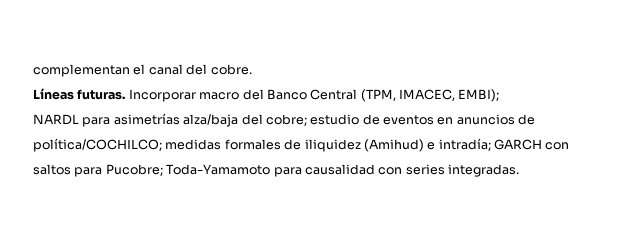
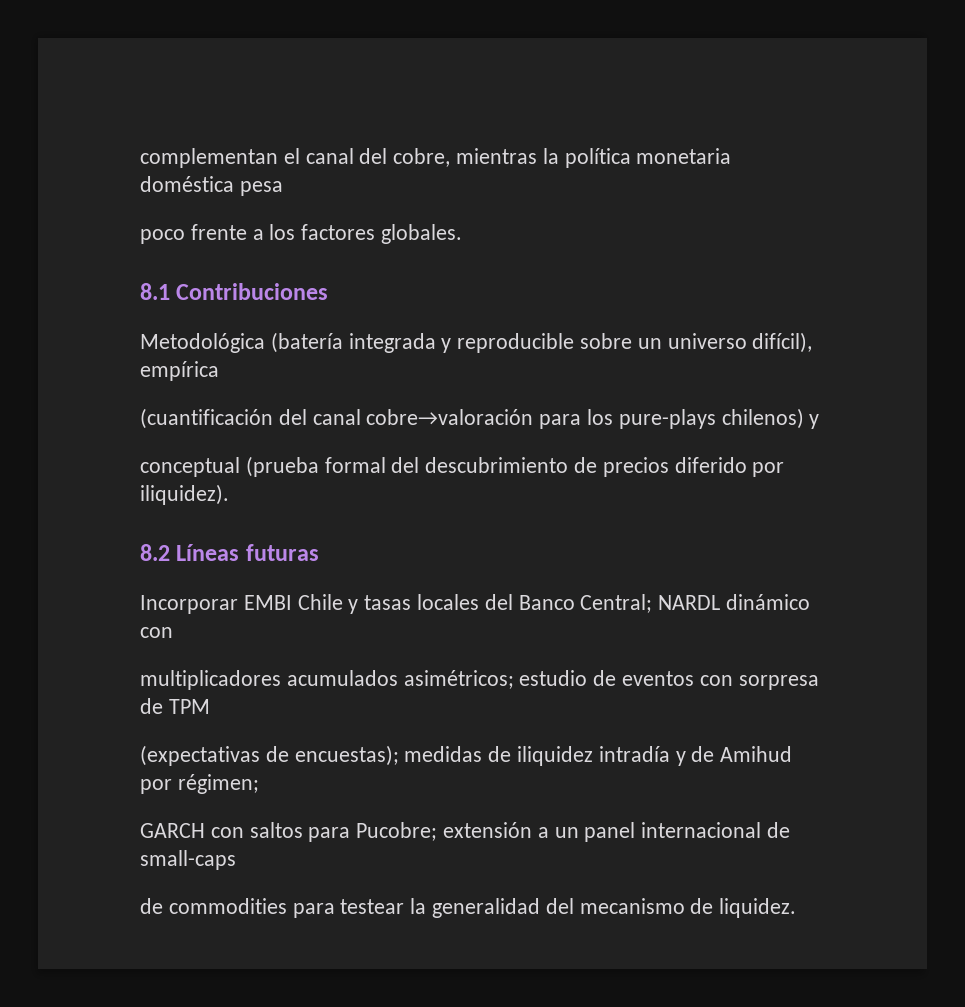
- complementan el canal del cobre.
- Líneas futuras. Incorporar macro del Banco Central (TPM, IMACEC, EMBI);
- NARDL para asimetrías alza/baja del cobre; estudio de eventos en anuncios de
- política/COCHILCO; medidas formales de iliquidez (Amihud) e intradía; GARCH con
- saltos para Pucobre; Toda-Yamamoto para causalidad con series integradas.
+ complementan el canal del cobre, mientras la política monetaria doméstica pesa
+ poco frente a los factores globales.
+ 8.1 Contribuciones
+ Metodológica (batería integrada y reproducible sobre un universo difícil), empírica
+ (cuantificación del canal cobre→valoración para los pure-plays chilenos) y
+ conceptual (prueba formal del descubrimiento de precios diferido por iliquidez).
+ 8.2 Líneas futuras
+ Incorporar EMBI Chile y tasas locales del Banco Central; NARDL dinámico con
+ multiplicadores acumulados asimétricos; estudio de eventos con sorpresa de TPM
+ (expectativas de encuestas); medidas de iliquidez intradía y de Amihud por régimen;
+ GARCH con saltos para Pucobre; extensión a un panel internacional de small-caps
+ de commodities para testear la generalidad del mecanismo de liquidez.

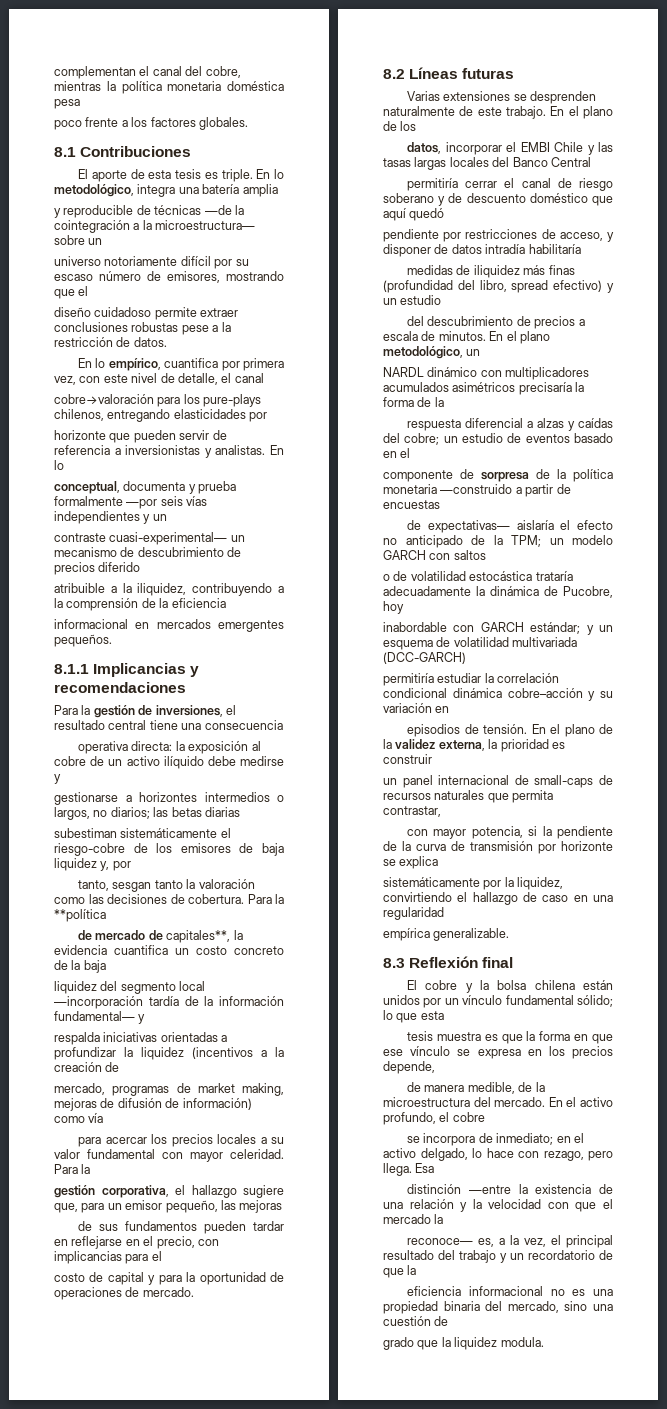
- Metodológica (batería integrada y reproducible sobre un universo difícil), empírica
- (cuantificación del canal cobre→valoración para los pure-plays chilenos) y
- conceptual (prueba formal del descubrimiento de precios diferido por iliquidez).
+ El aporte de esta tesis es triple. En lo metodológico, integra una batería amplia
+ y reproducible de técnicas —de la cointegración a la microestructura— sobre un
+ universo notoriamente difícil por su escaso número de emisores, mostrando que el
+ diseño cuidadoso permite extraer conclusiones robustas pese a la restricción de datos.
+ En lo empírico, cuantifica por primera vez, con este nivel de detalle, el canal
+ cobre→valoración para los pure-plays chilenos, entregando elasticidades por
+ horizonte que pueden servir de referencia a inversionistas y analistas. En lo
+ conceptual, documenta y prueba formalmente —por seis vías independientes y un
+ contraste cuasi-experimental— un mecanismo de descubrimiento de precios diferido
+ atribuible a la iliquidez, contribuyendo a la comprensión de la eficiencia
+ informacional en mercados emergentes pequeños.
+ 8.1.1 Implicancias y recomendaciones
+ Para la gestión de inversiones, el resultado central tiene una consecuencia
+ operativa directa: la exposición al cobre de un activo ilíquido debe medirse y
+ gestionarse a horizontes intermedios o largos, no diarios; las betas diarias
+ subestiman sistemáticamente el riesgo-cobre de los emisores de baja liquidez y, por
+ tanto, sesgan tanto la valoración como las decisiones de cobertura. Para la **política
+ de mercado de capitales**, la evidencia cuantifica un costo concreto de la baja
+ liquidez del segmento local —incorporación tardía de la información fundamental— y
+ respalda iniciativas orientadas a profundizar la liquidez (incentivos a la creación de
+ mercado, programas de market making, mejoras de difusión de información) como vía
+ para acercar los precios locales a su valor fundamental con mayor celeridad. Para la
+ gestión corporativa, el hallazgo sugiere que, para un emisor pequeño, las mejoras
+ de sus fundamentos pueden tardar en reflejarse en el precio, con implicancias para el
+ costo de capital y para la oportunidad de operaciones de mercado.
  8.2 Líneas futuras
- Incorporar EMBI Chile y tasas locales del Banco Central; NARDL dinámico con
- multiplicadores acumulados asimétricos; estudio de eventos con sorpresa de TPM
- (expectativas de encuestas); medidas de iliquidez intradía y de Amihud por régimen;
- GARCH con saltos para Pucobre; extensión a un panel internacional de small-caps
- de commodities para testear la generalidad del mecanismo de liquidez.
+ Varias extensiones se desprenden naturalmente de este trabajo. En el plano de los
+ datos, incorporar el EMBI Chile y las tasas largas locales del Banco Central
+ permitiría cerrar el canal de riesgo soberano y de descuento doméstico que aquí quedó
+ pendiente por restricciones de acceso, y disponer de datos intradía habilitaría
+ medidas de iliquidez más finas (profundidad del libro, spread efectivo) y un estudio
+ del descubrimiento de precios a escala de minutos. En el plano metodológico, un
+ NARDL dinámico con multiplicadores acumulados asimétricos precisaría la forma de la
+ respuesta diferencial a alzas y caídas del cobre; un estudio de eventos basado en el
+ componente de sorpresa de la política monetaria —construido a partir de encuestas
+ de expectativas— aislaría el efecto no anticipado de la TPM; un modelo GARCH con saltos
+ o de volatilidad estocástica trataría adecuadamente la dinámica de Pucobre, hoy
+ inabordable con GARCH estándar; y un esquema de volatilidad multivariada (DCC-GARCH)
+ permitiría estudiar la correlación condicional dinámica cobre–acción y su variación en
+ episodios de tensión. En el plano de la validez externa, la prioridad es construir
+ un panel internacional de small-caps de recursos naturales que permita contrastar,
+ con mayor potencia, si la pendiente de la curva de transmisión por horizonte se explica
+ sistemáticamente por la liquidez, convirtiendo el hallazgo de caso en una regularidad
+ empírica generalizable.
+ 8.3 Reflexión final
+ El cobre y la bolsa chilena están unidos por un vínculo fundamental sólido; lo que esta
+ tesis muestra es que la forma en que ese vínculo se expresa en los precios depende,
+ de manera medible, de la microestructura del mercado. En el activo profundo, el cobre
+ se incorpora de inmediato; en el activo delgado, lo hace con rezago, pero llega. Esa
+ distinción —entre la existencia de una relación y la velocidad con que el mercado la
+ reconoce— es, a la vez, el principal resultado del trabajo y un recordatorio de que la
+ eficiencia informacional no es una propiedad binaria del mercado, sino una cuestión de
+ grado que la liquidez modula.

